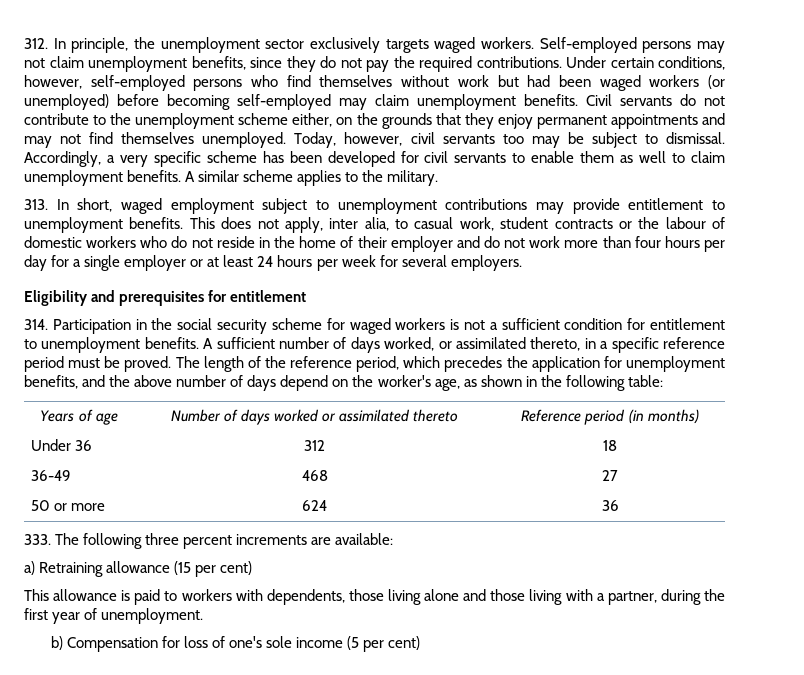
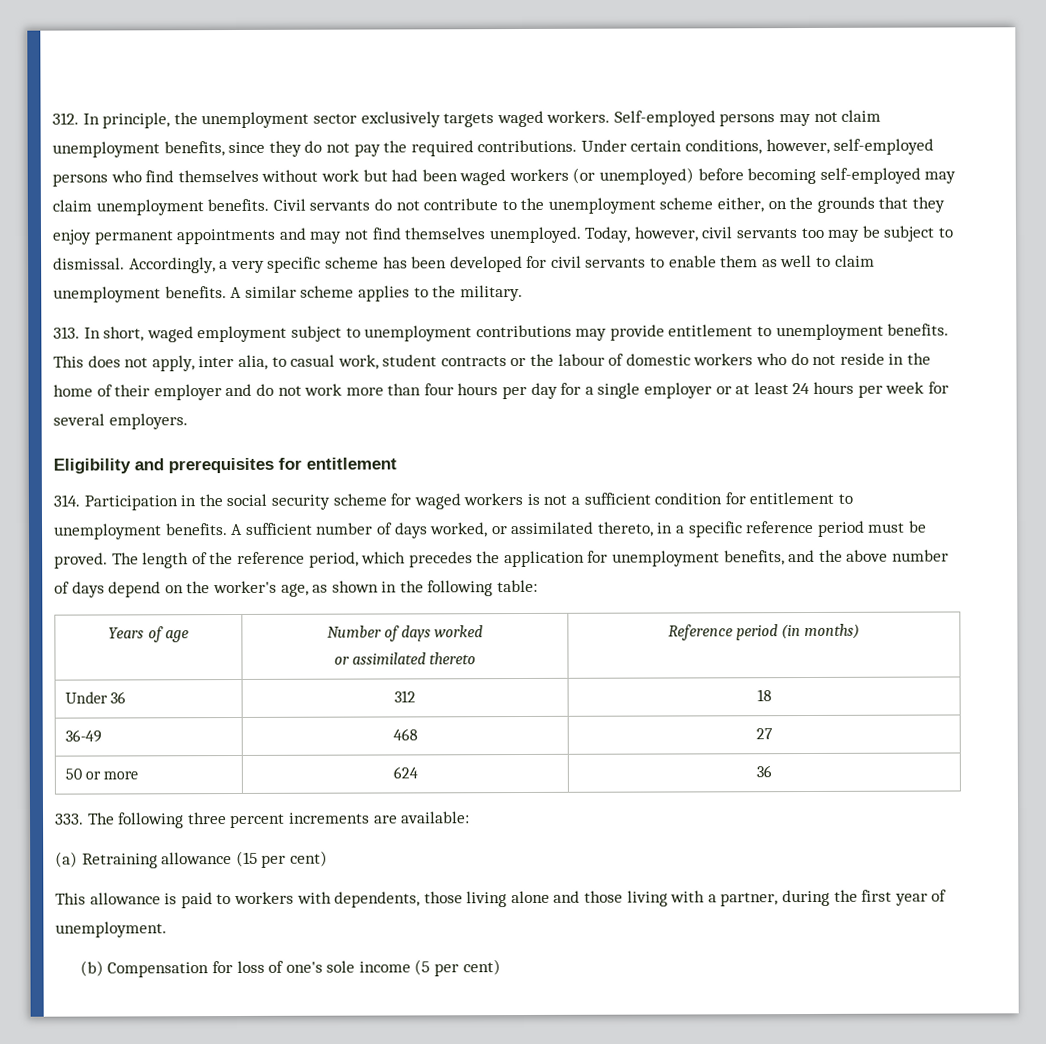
- Years of age | Number of days worked or assimilated thereto | Reference period (in months)
+ Years of age | Number of days worked
+ or assimilated thereto | Reference period (in months)
- a) Retraining allowance (15 per cent)
+ (a) Retraining allowance (15 per cent)
- b) Compensation for loss of one's sole income (5 per cent)
+ (b) Compensation for loss of one's sole income (5 per cent)

